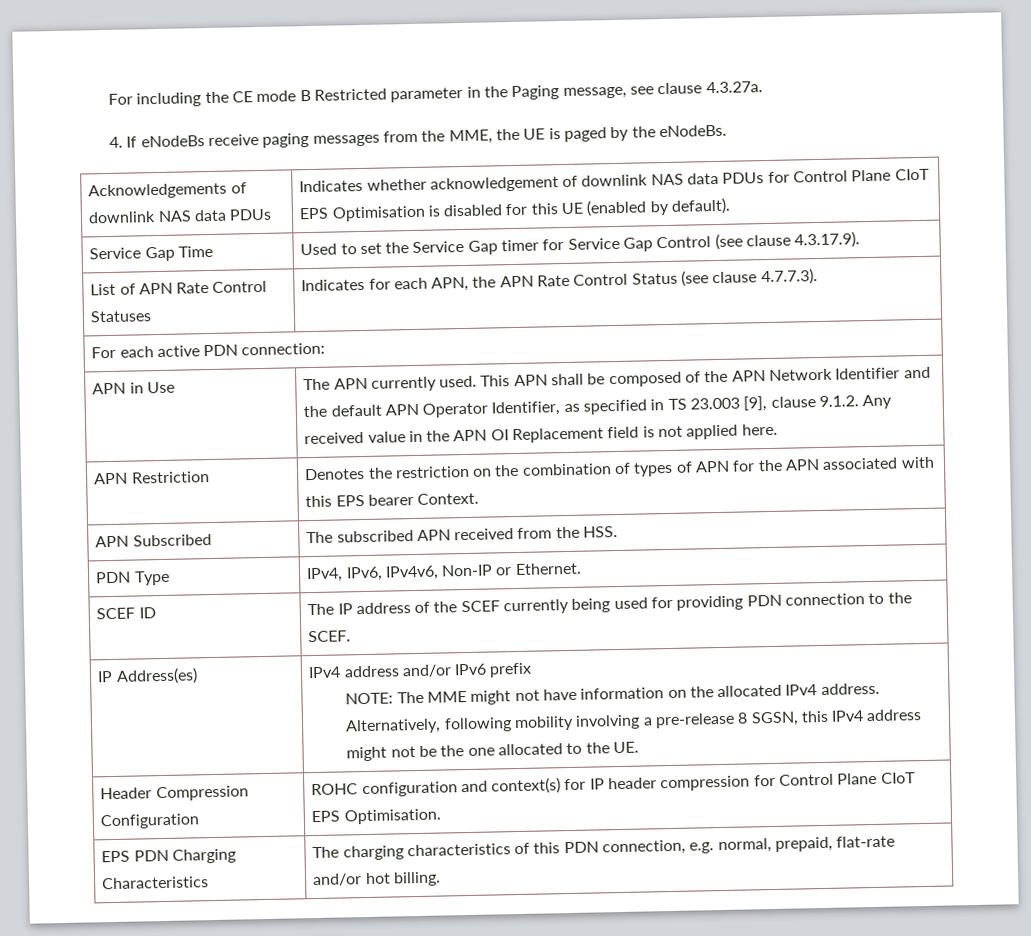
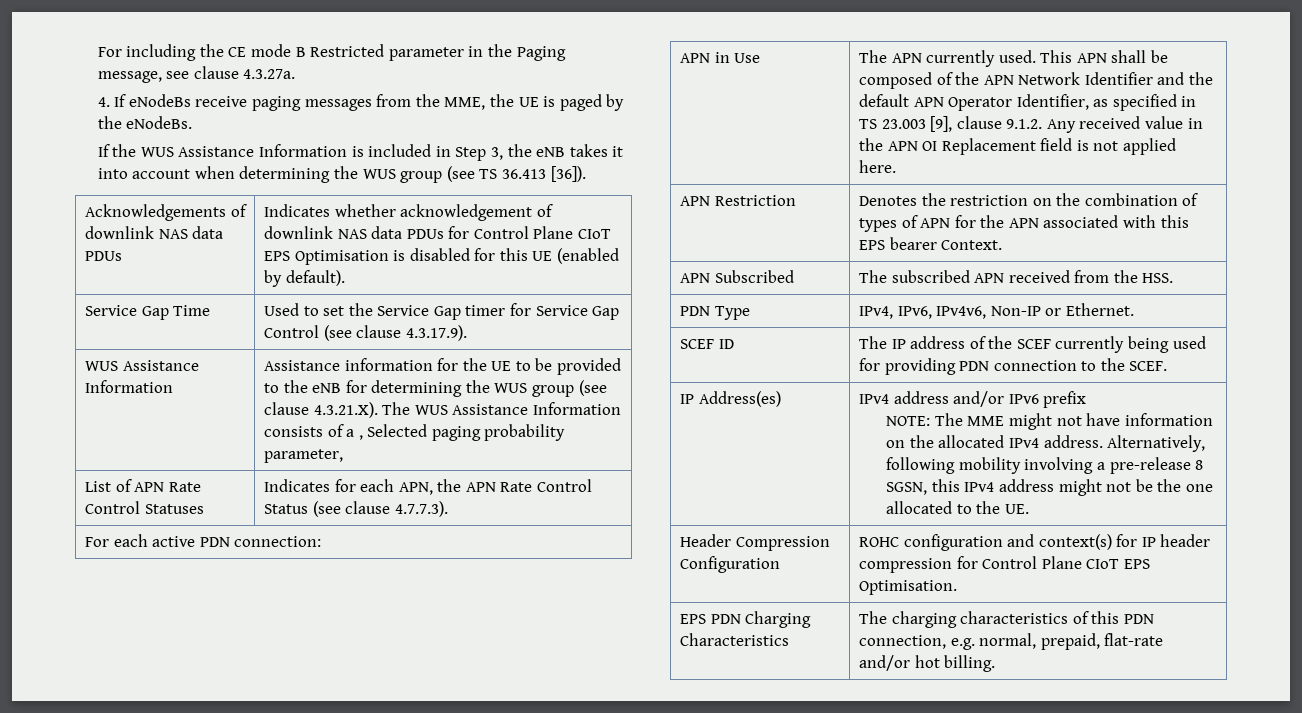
+ If the WUS Assistance Information is included in Step 3, the eNB takes it into account when determining the WUS group (see TS 36.413 [36]).
+ WUS Assistance Information | Assistance information for the UE to be provided to the eNB for determining the WUS group (see clause 4.3.21.X). The WUS Assistance Information consists of a , Selected paging probability parameter,

